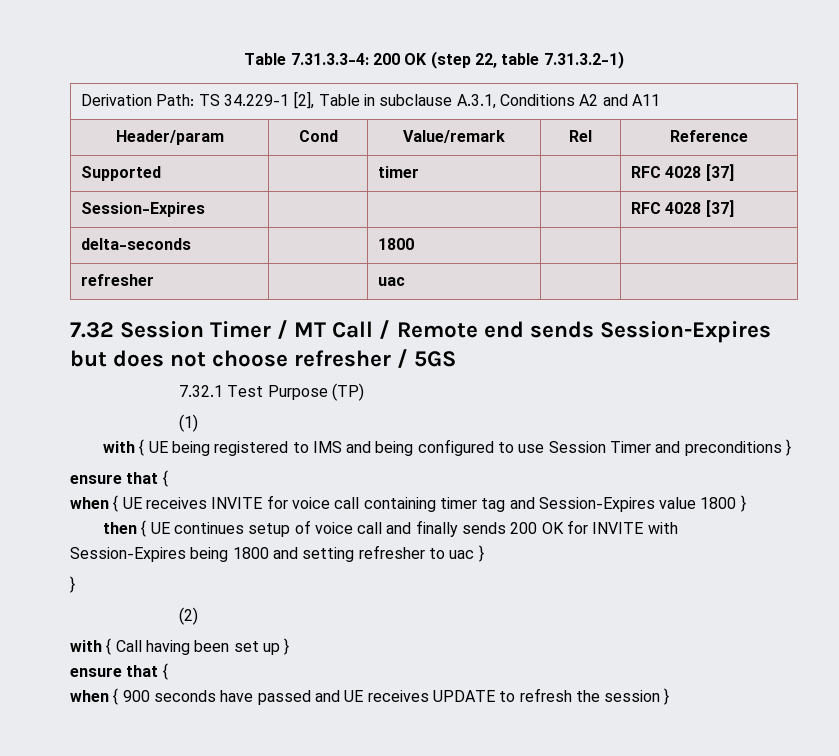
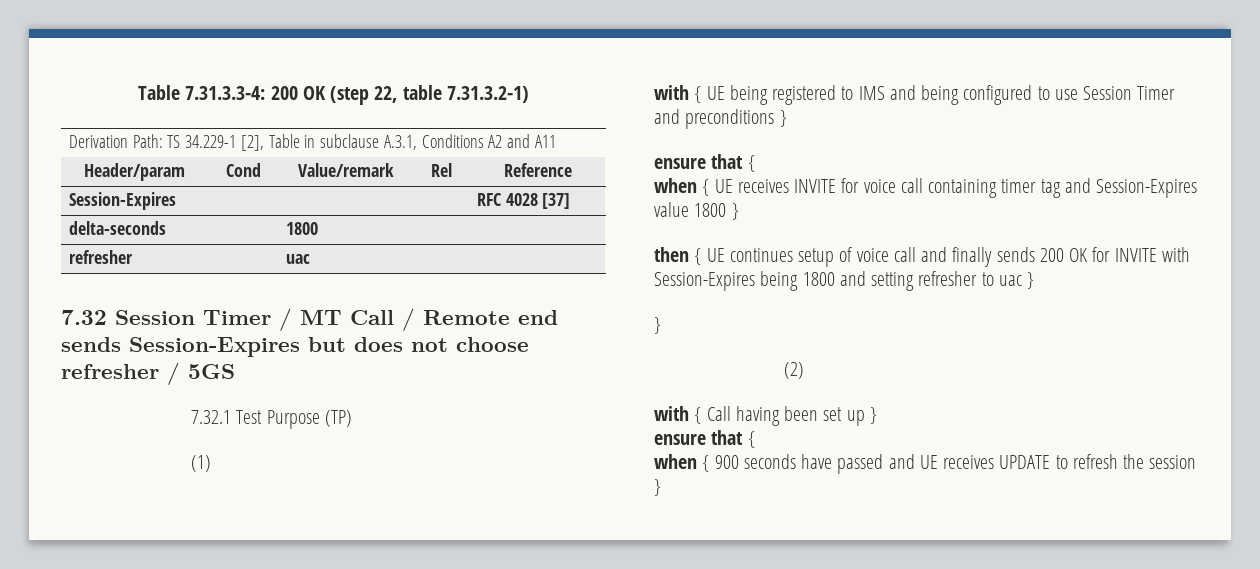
- Supported | | timer | | RFC 4028 [37]

